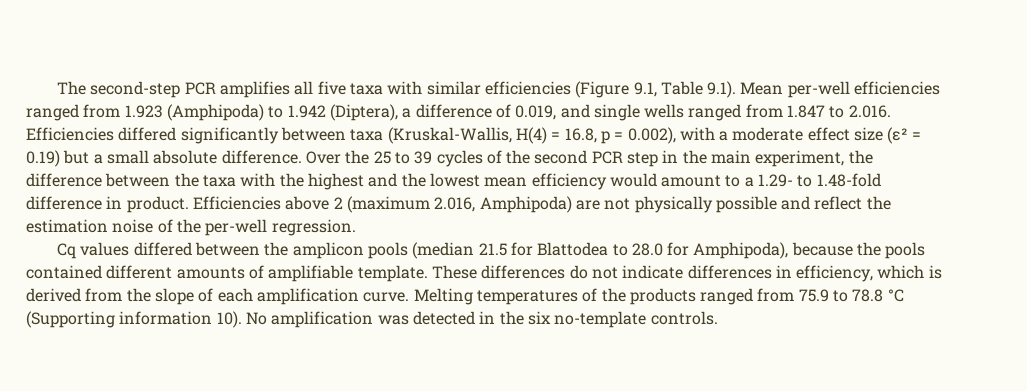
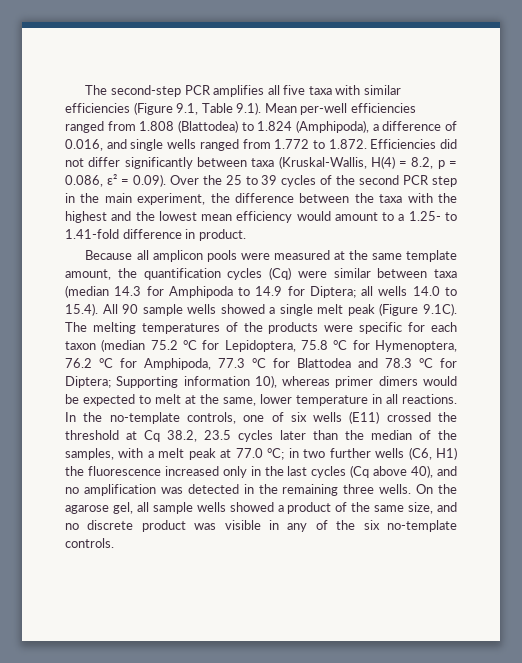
- The second-step PCR amplifies all five taxa with similar efficiencies (Figure 9.1, Table 9.1). Mean per-well efficiencies ranged from 1.923 (Amphipoda) to 1.942 (Diptera), a difference of 0.019, and single wells ranged from 1.847 to 2.016. Efficiencies differed significantly between taxa (Kruskal-Wallis, H(4) = 16.8, p = 0.002), with a moderate effect size (ε² = 0.19) but a small absolute difference. Over the 25 to 39 cycles of the second PCR step in the main experiment, the difference between the taxa with the highest and the lowest mean efficiency would amount to a 1.29- to 1.48-fold difference in product. Efficiencies above 2 (maximum 2.016, Amphipoda) are not physically possible and reflect the estimation noise of the per-well regression.
- Cq values differed between the amplicon pools (median 21.5 for Blattodea to 28.0 for Amphipoda), because the pools contained different amounts of amplifiable template. These differences do not indicate differences in efficiency, which is derived from the slope of each amplification curve. Melting temperatures of the products ranged from 75.9 to 78.8 °C (Supporting information 10). No amplification was detected in the six no-template controls.
+ The second-step PCR amplifies all five taxa with similar efficiencies (Figure 9.1, Table 9.1). Mean per-well efficiencies ranged from 1.808 (Blattodea) to 1.824 (Amphipoda), a difference of 0.016, and single wells ranged from 1.772 to 1.872. Efficiencies did not differ significantly between taxa (Kruskal-Wallis, H(4) = 8.2, p = 0.086, ε² = 0.09). Over the 25 to 39 cycles of the second PCR step in the main experiment, the difference between the taxa with the highest and the lowest mean efficiency would amount to a 1.25- to 1.41-fold difference in product.
+ Because all amplicon pools were measured at the same template amount, the quantification cycles (Cq) were similar between taxa (median 14.3 for Amphipoda to 14.9 for Diptera; all wells 14.0 to 15.4). All 90 sample wells showed a single melt peak (Figure 9.1C). The melting temperatures of the products were specific for each taxon (median 75.2 °C for Lepidoptera, 75.8 °C for Hymenoptera, 76.2 °C for Amphipoda, 77.3 °C for Blattodea and 78.3 °C for Diptera; Supporting information 10), whereas primer dimers would be expected to melt at the same, lower temperature in all reactions. In the no-template controls, one of six wells (E11) crossed the threshold at Cq 38.2, 23.5 cycles later than the median of the samples, with a melt peak at 77.0 °C; in two further wells (C6, H1) the fluorescence increased only in the last cycles (Cq above 40), and no amplification was detected in the remaining three wells. On the agarose gel, all sample wells showed a product of the same size, and no discrete product was visible in any of the six no-template controls.

